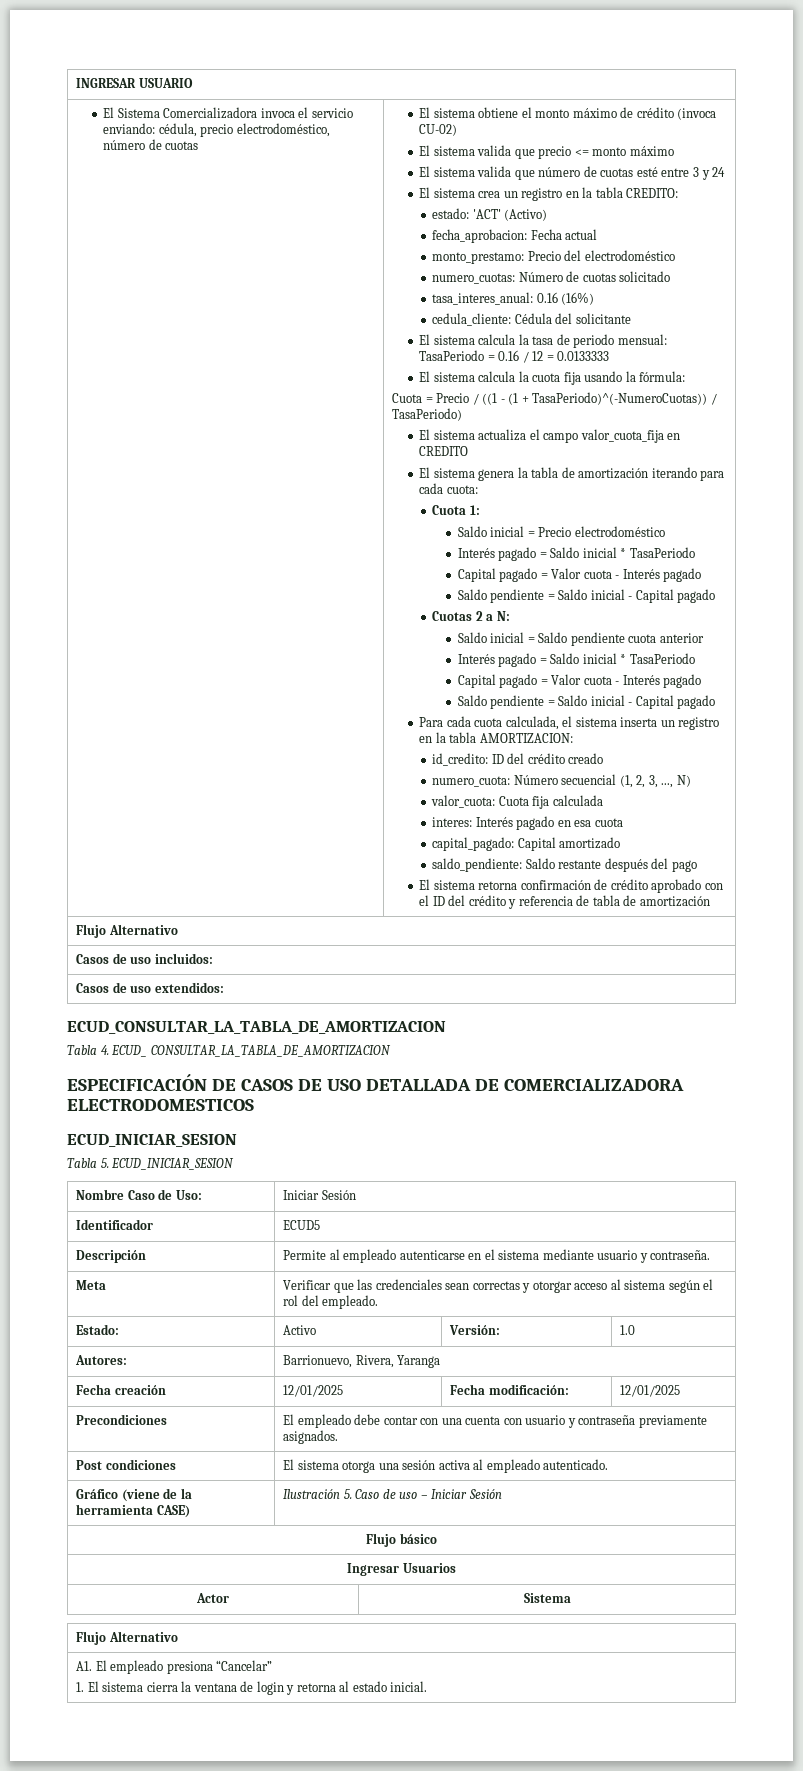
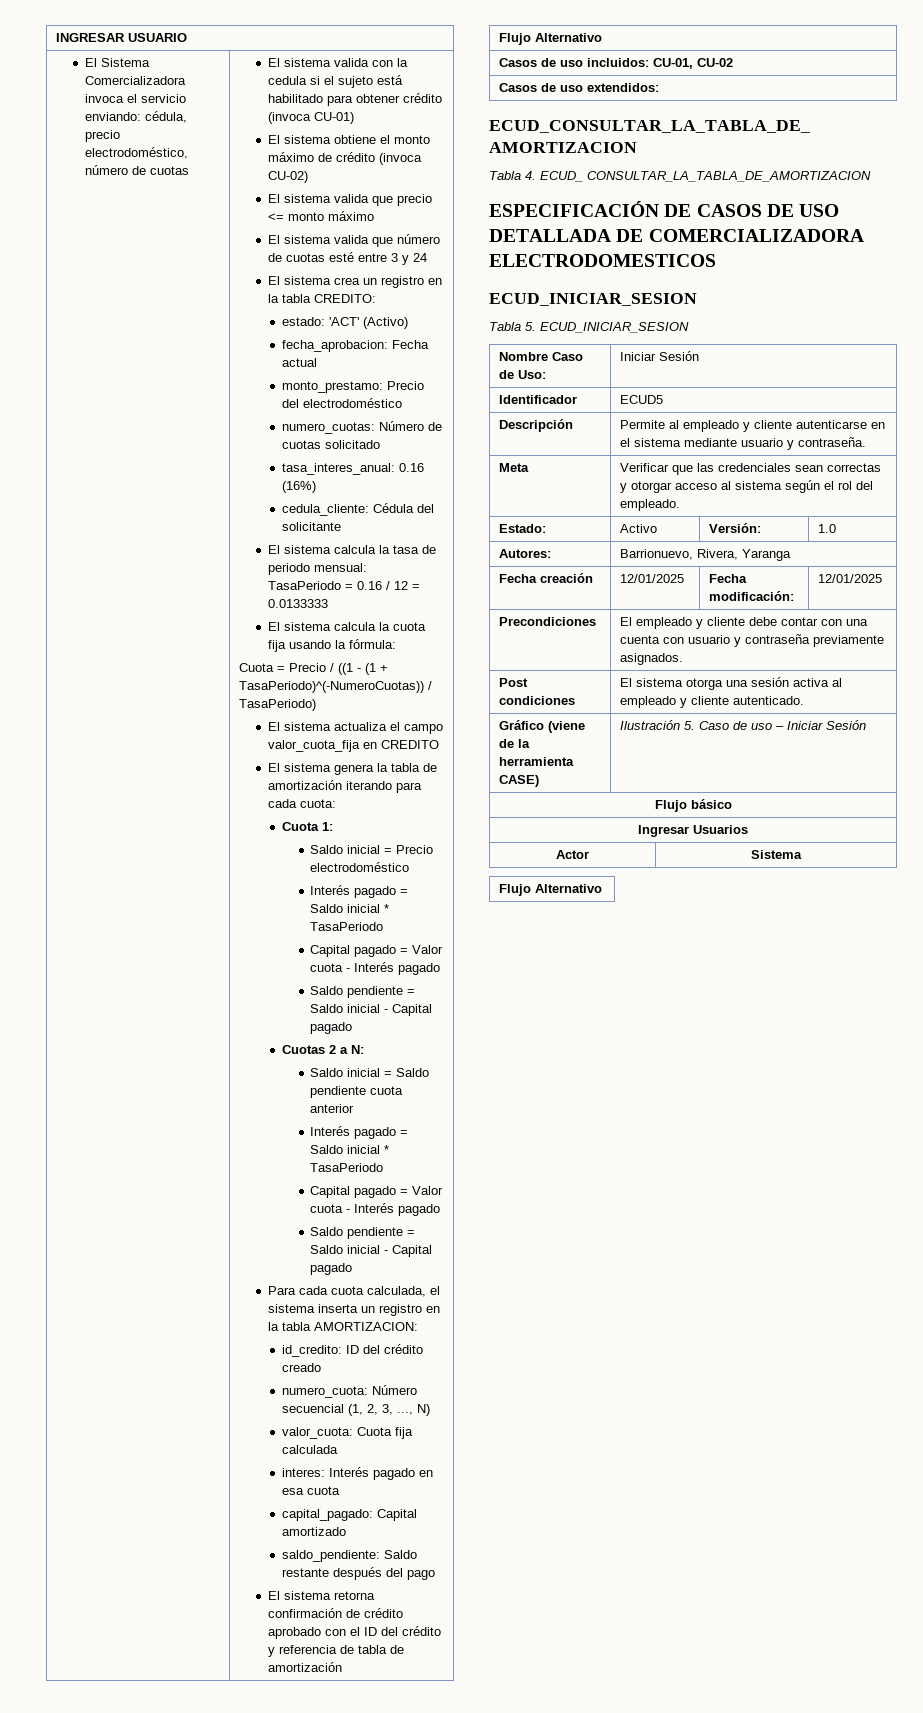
+ El sistema valida con la cedula si el sujeto está habilitado para obtener crédito (invoca CU-01)
- Casos de uso incluidos:
+ Casos de uso incluidos: CU-01, CU-02
- Descripción | Permite al empleado autenticarse en el sistema mediante usuario y contraseña.
+ Descripción | Permite al empleado y cliente autenticarse en el sistema mediante usuario y contraseña.
- Precondiciones | El empleado debe contar con una cuenta con usuario y contraseña previamente asignados.
+ Precondiciones | El empleado y cliente debe contar con una cuenta con usuario y contraseña previamente asignados.
- Post condiciones | El sistema otorga una sesión activa al empleado autenticado.
+ Post condiciones | El sistema otorga una sesión activa al empleado y cliente autenticado.
- A1. El empleado presiona “Cancelar”
- 1. El sistema cierra la ventana de login y retorna al estado inicial.

